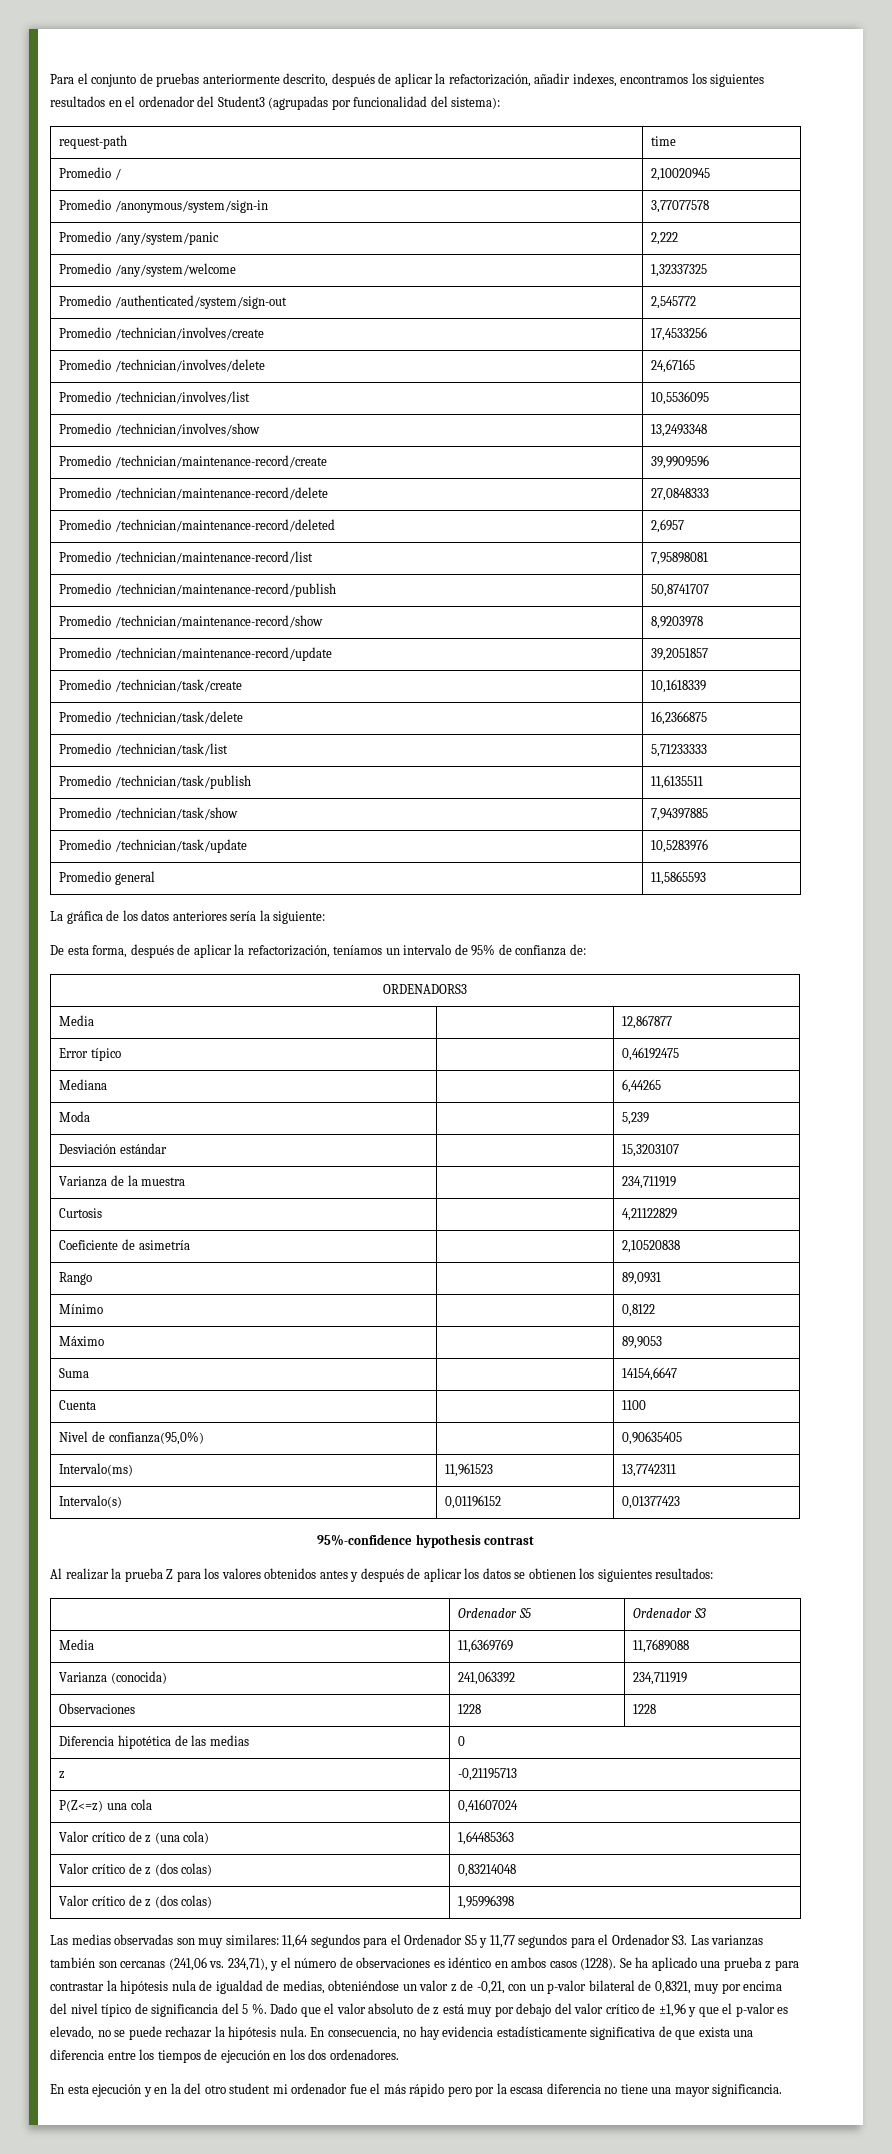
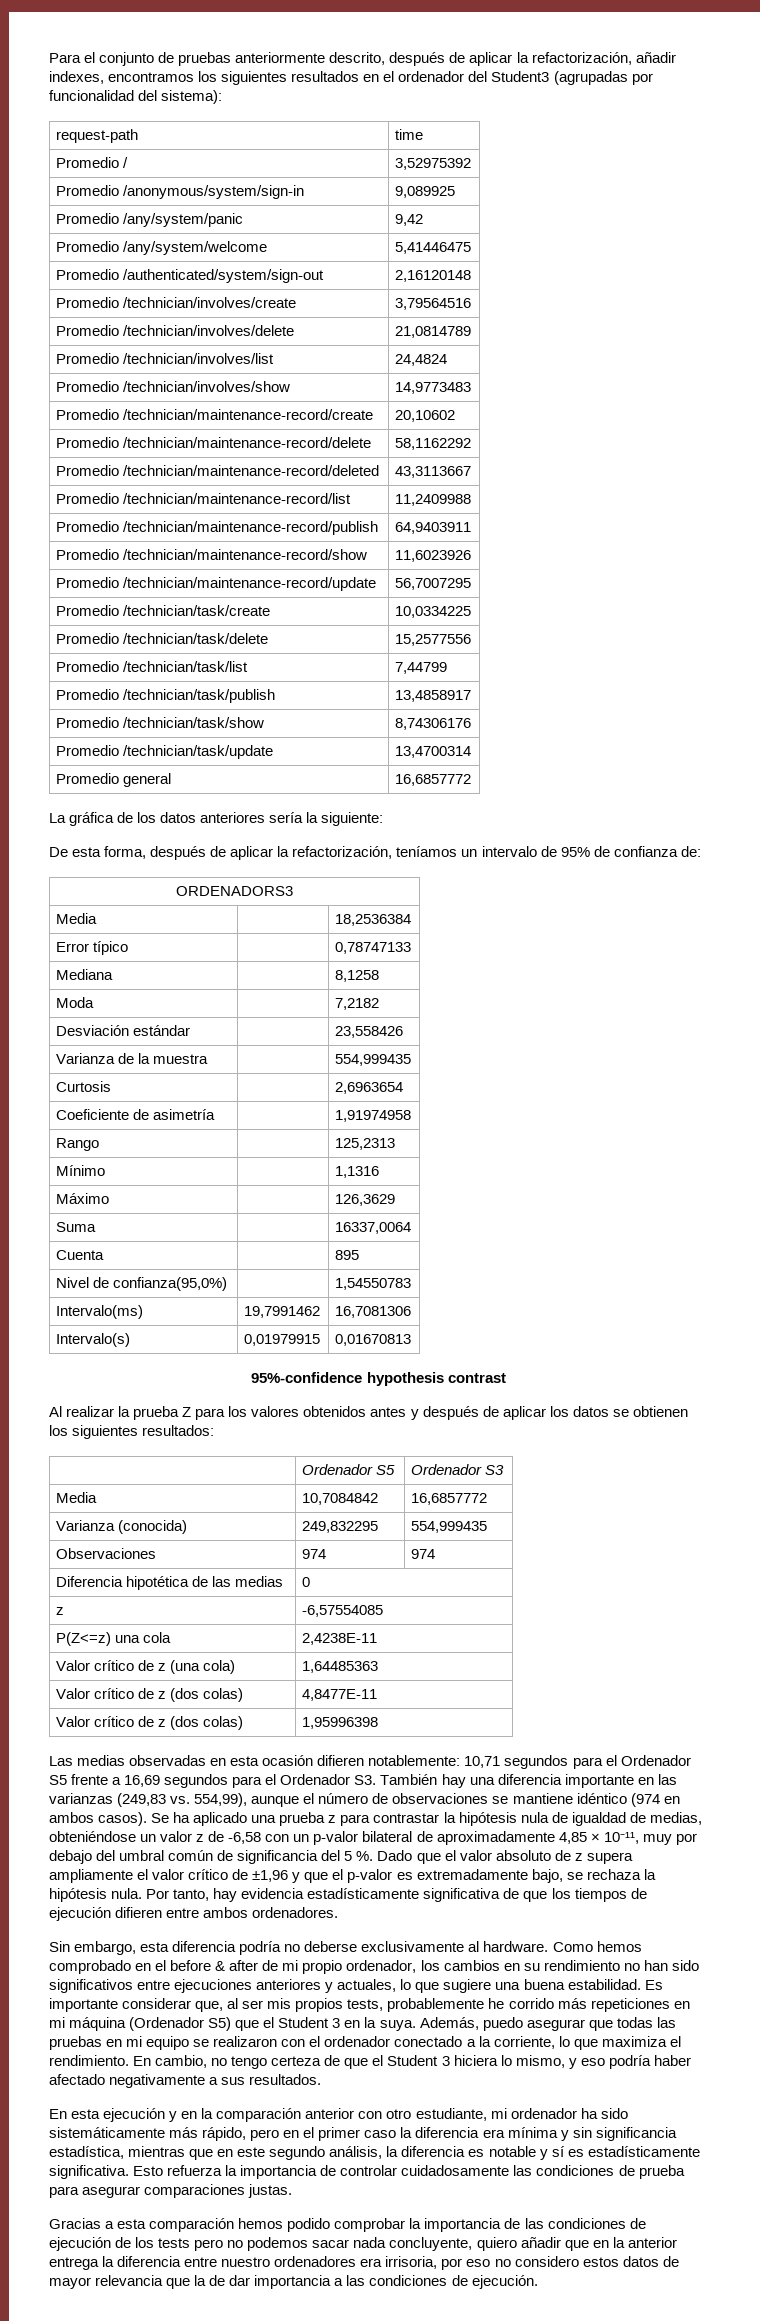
- Promedio / | 2,10020945
+ Promedio / | 3,52975392
- Promedio /anonymous/system/sign-in | 3,77077578
+ Promedio /anonymous/system/sign-in | 9,089925
- Promedio /any/system/panic | 2,222
+ Promedio /any/system/panic | 9,42
- Promedio /any/system/welcome | 1,32337325
+ Promedio /any/system/welcome | 5,41446475
- Promedio /authenticated/system/sign-out | 2,545772
+ Promedio /authenticated/system/sign-out | 2,16120148
- Promedio /technician/involves/create | 17,4533256
+ Promedio /technician/involves/create | 3,79564516
- Promedio /technician/involves/delete | 24,67165
+ Promedio /technician/involves/delete | 21,0814789
- Promedio /technician/involves/list | 10,5536095
+ Promedio /technician/involves/list | 24,4824
- Promedio /technician/involves/show | 13,2493348
+ Promedio /technician/involves/show | 14,9773483
- Promedio /technician/maintenance-record/create | 39,9909596
+ Promedio /technician/maintenance-record/create | 20,10602
- Promedio /technician/maintenance-record/delete | 27,0848333
+ Promedio /technician/maintenance-record/delete | 58,1162292
- Promedio /technician/maintenance-record/deleted | 2,6957
+ Promedio /technician/maintenance-record/deleted | 43,3113667
- Promedio /technician/maintenance-record/list | 7,95898081
+ Promedio /technician/maintenance-record/list | 11,2409988
- Promedio /technician/maintenance-record/publish | 50,8741707
+ Promedio /technician/maintenance-record/publish | 64,9403911
- Promedio /technician/maintenance-record/show | 8,9203978
+ Promedio /technician/maintenance-record/show | 11,6023926
- Promedio /technician/maintenance-record/update | 39,2051857
+ Promedio /technician/maintenance-record/update | 56,7007295
- Promedio /technician/task/create | 10,1618339
+ Promedio /technician/task/create | 10,0334225
- Promedio /technician/task/delete | 16,2366875
+ Promedio /technician/task/delete | 15,2577556
- Promedio /technician/task/list | 5,71233333
+ Promedio /technician/task/list | 7,44799
- Promedio /technician/task/publish | 11,6135511
+ Promedio /technician/task/publish | 13,4858917
- Promedio /technician/task/show | 7,94397885
+ Promedio /technician/task/show | 8,74306176
- Promedio /technician/task/update | 10,5283976
+ Promedio /technician/task/update | 13,4700314
- Promedio general | 11,5865593
+ Promedio general | 16,6857772
- Media | | 12,867877
+ Media | | 18,2536384
- Error típico | | 0,46192475
+ Error típico | | 0,78747133
- Mediana | | 6,44265
+ Mediana | | 8,1258
- Moda | | 5,239
+ Moda | | 7,2182
- Desviación estándar | | 15,3203107
+ Desviación estándar | | 23,558426
- Varianza de la muestra | | 234,711919
+ Varianza de la muestra | | 554,999435
- Curtosis | | 4,21122829
+ Curtosis | | 2,6963654
- Coeficiente de asimetría | | 2,10520838
+ Coeficiente de asimetría | | 1,91974958
- Rango | | 89,0931
+ Rango | | 125,2313
- Mínimo | | 0,8122
+ Mínimo | | 1,1316
- Máximo | | 89,9053
+ Máximo | | 126,3629
- Suma | | 14154,6647
+ Suma | | 16337,0064
- Cuenta | | 1100
+ Cuenta | | 895
- Nivel de confianza(95,0%) | | 0,90635405
+ Nivel de confianza(95,0%) | | 1,54550783
- Intervalo(ms) | 11,961523 | 13,7742311
+ Intervalo(ms) | 19,7991462 | 16,7081306
- Intervalo(s) | 0,01196152 | 0,01377423
+ Intervalo(s) | 0,01979915 | 0,01670813
- Media | 11,6369769 | 11,7689088
+ Media | 10,7084842 | 16,6857772
- Varianza (conocida) | 241,063392 | 234,711919
+ Varianza (conocida) | 249,832295 | 554,999435
- Observaciones | 1228 | 1228
+ Observaciones | 974 | 974
- z | -0,21195713
+ z | -6,57554085
- P(Z<=z) una cola | 0,41607024
+ P(Z<=z) una cola | 2,4238E-11
- Valor crítico de z (dos colas) | 0,83214048
+ Valor crítico de z (dos colas) | 4,8477E-11
- Las medias observadas son muy similares: 11,64 segundos para el Ordenador S5 y 11,77 segundos para el Ordenador S3. Las varianzas también son cercanas (241,06 vs. 234,71), y el número de observaciones es idéntico en ambos casos (1228).
+ Las medias observadas en esta ocasión difieren notablemente: 10,71 segundos para el Ordenador S5 frente a 16,69 segundos para el Ordenador S3. También hay una diferencia importante en las varianzas (249,83 vs. 554,99), aunque el número de observaciones se mantiene idéntico (974 en ambos casos).
- Se ha aplicado una prueba z para contrastar la hipótesis nula de igualdad de medias, obteniéndose un valor z de -0,21, con un p-valor bilateral de 0,8321, muy por encima del nivel típico de significancia del 5 %.
+ Se ha aplicado una prueba z para contrastar la hipótesis nula de igualdad de medias, obteniéndose un valor z de -6,58 con un p-valor bilateral de aproximadamente 4,85 × 10⁻¹¹, muy por debajo del umbral común de significancia del 5 %.
- Dado que el valor absoluto de z está muy por debajo del valor crítico de ±1,96 y que el p-valor es elevado, no se puede rechazar la hipótesis nula. En consecuencia, no hay evidencia estadísticamente significativa de que exista una diferencia entre los tiempos de ejecución en los dos ordenadores.
+ Dado que el valor absoluto de z supera ampliamente el valor crítico de ±1,96 y que el p-valor es extremadamente bajo, se rechaza la hipótesis nula. Por tanto, hay evidencia estadísticamente significativa de que los tiempos de ejecución difieren entre ambos ordenadores.
+ Sin embargo, esta diferencia podría no deberse exclusivamente al hardware. Como hemos comprobado en el before & after de mi propio ordenador, los cambios en su rendimiento no han sido significativos entre ejecuciones anteriores y actuales, lo que sugiere una buena estabilidad. Es importante considerar que, al ser mis propios tests, probablemente he corrido más repeticiones en mi máquina (Ordenador S5) que el Student 3 en la suya. Además, puedo asegurar que todas las pruebas en mi equipo se realizaron con el ordenador conectado a la corriente, lo que maximiza el rendimiento. En cambio, no tengo certeza de que el Student 3 hiciera lo mismo, y eso podría haber afectado negativamente a sus resultados.
- En esta ejecución y en la del otro student mi ordenador fue el más rápido pero por la escasa diferencia no tiene una mayor significancia.
+ En esta ejecución y en la comparación anterior con otro estudiante, mi ordenador ha sido sistemáticamente más rápido, pero en el primer caso la diferencia era mínima y sin significancia estadística, mientras que en este segundo análisis, la diferencia es notable y sí es estadísticamente significativa. Esto refuerza la importancia de controlar cuidadosamente las condiciones de prueba para asegurar comparaciones justas.
+ Gracias a esta comparación hemos podido comprobar la importancia de las condiciones de ejecución de los tests pero no podemos sacar nada concluyente, quiero añadir que en la anterior entrega la diferencia entre nuestro ordenadores era irrisoria, por eso no considero estos datos de mayor relevancia que la de dar importancia a las condiciones de ejecución.

